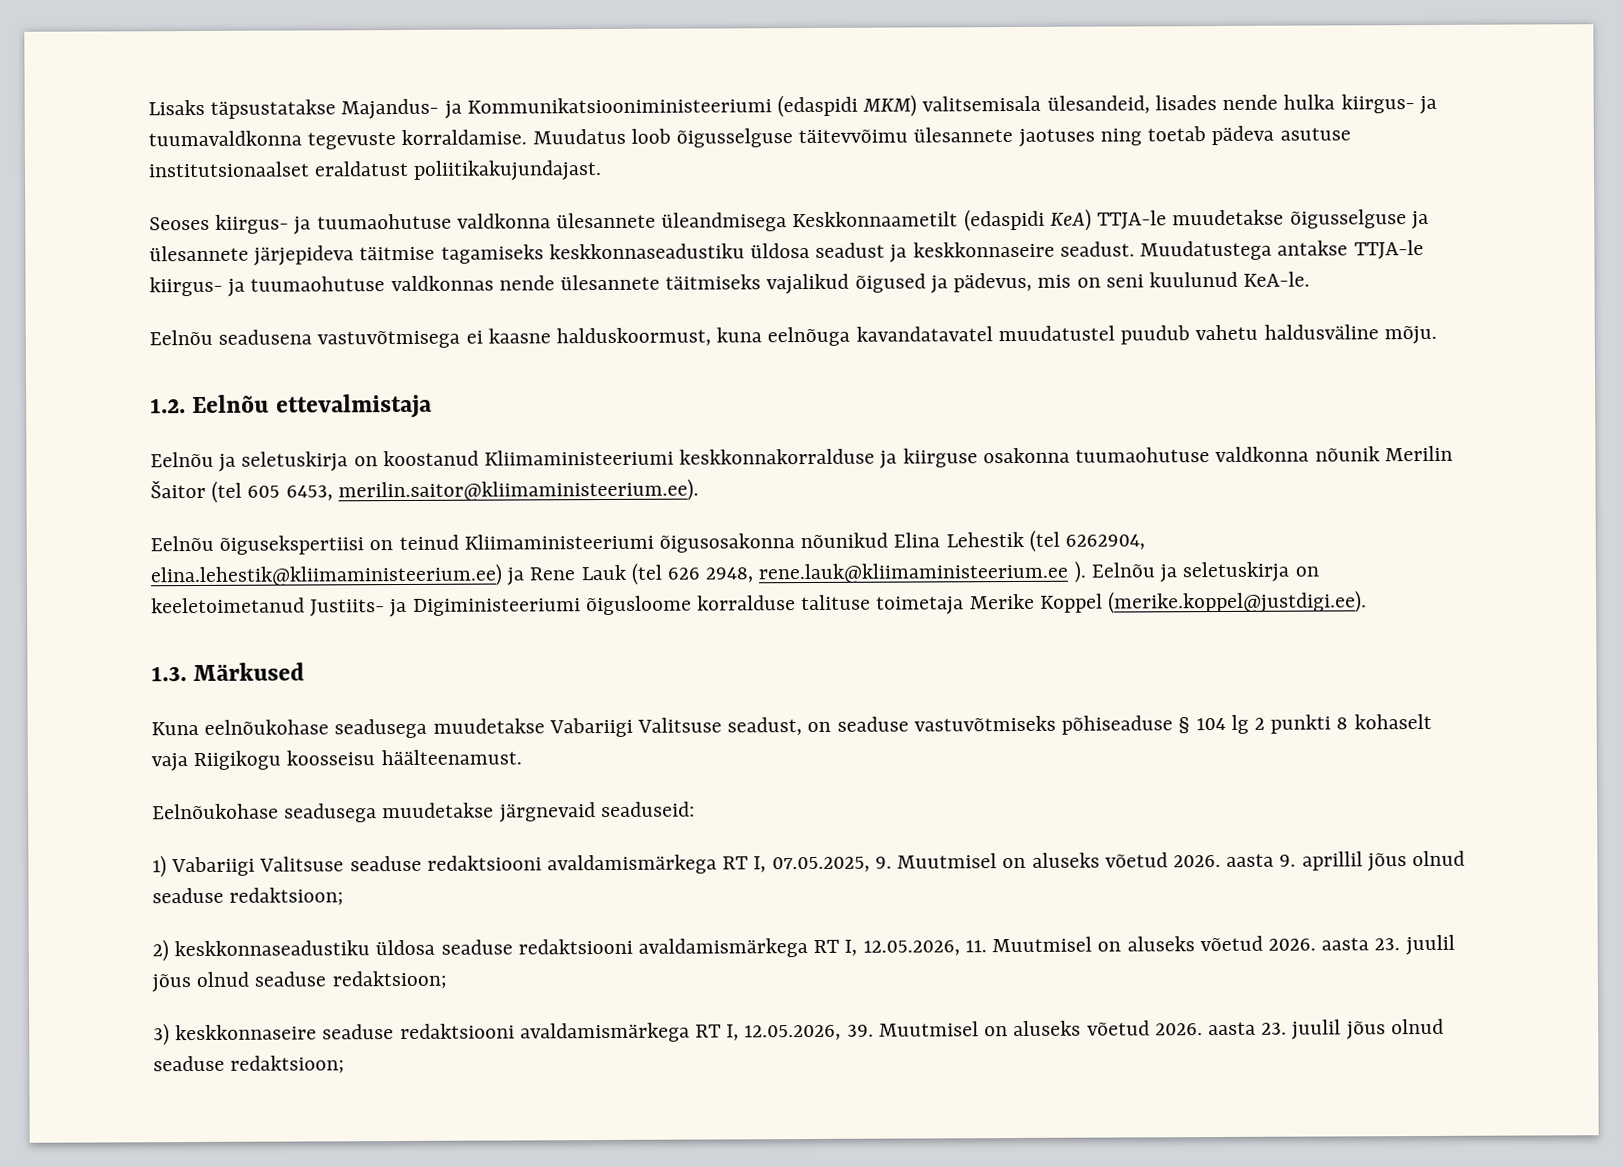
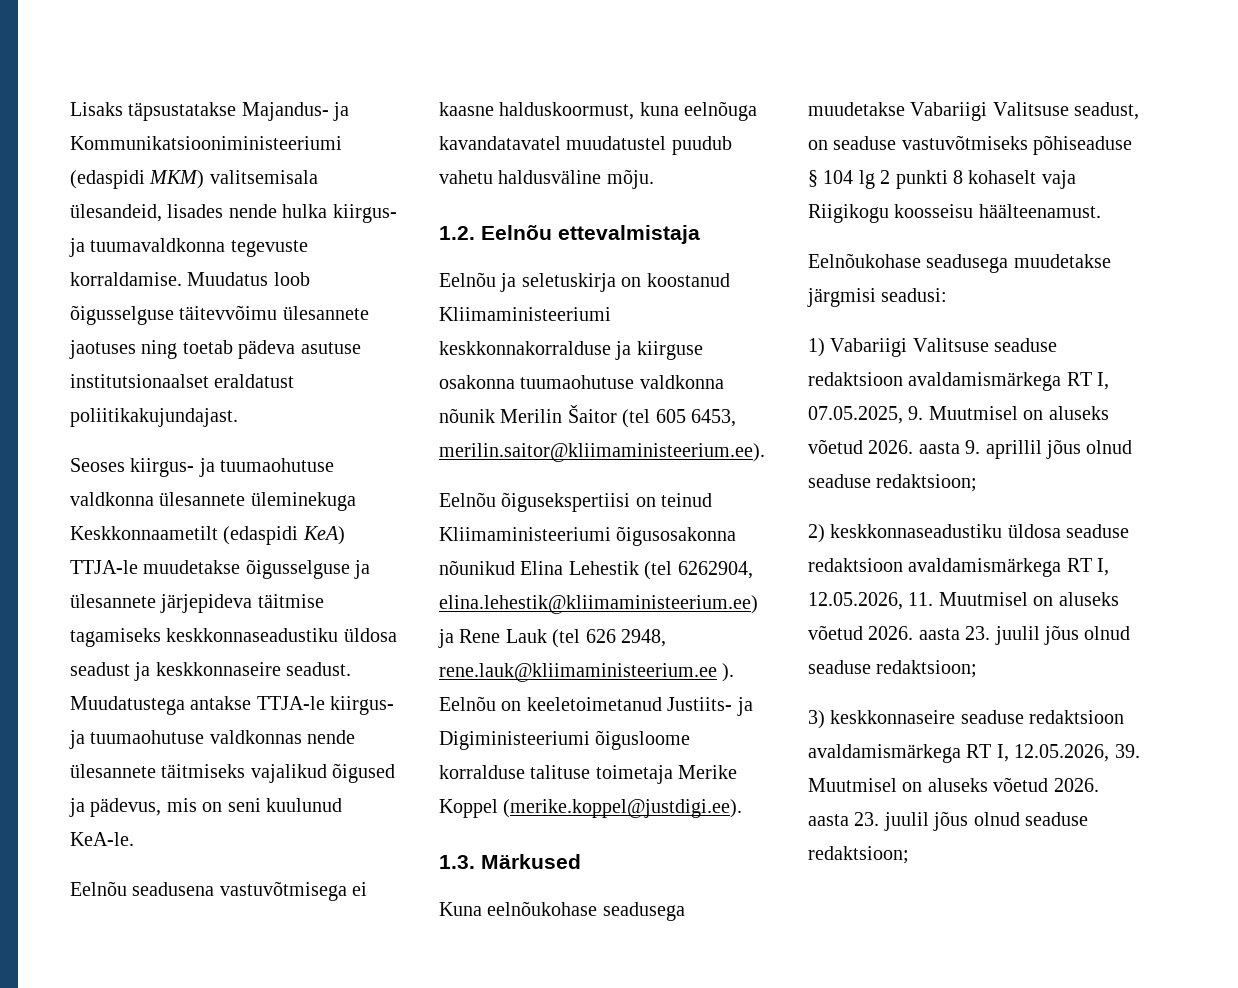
- Seoses kiirgus- ja tuumaohutuse valdkonna ülesannete üleandmisega Keskkonnaametilt (edaspidi KeA) TTJA-le muudetakse õigusselguse ja ülesannete järjepideva täitmise tagamiseks keskkonnaseadustiku üldosa seadust ja keskkonnaseire seadust.
+ Seoses kiirgus- ja tuumaohutuse valdkonna ülesannete üleminekuga Keskkonnaametilt (edaspidi KeA) TTJA-le muudetakse õigusselguse ja ülesannete järjepideva täitmise tagamiseks keskkonnaseadustiku üldosa seadust ja keskkonnaseire seadust.
- Eelnõu ja seletuskirja on keeletoimetanud Justiits- ja Digiministeeriumi õigusloome korralduse talituse toimetaja Merike Koppel (merike.koppel@justdigi.ee).
+ Eelnõu on keeletoimetanud Justiits- ja Digiministeeriumi õigusloome korralduse talituse toimetaja Merike Koppel (merike.koppel@justdigi.ee).
- Eelnõukohase seadusega muudetakse järgnevaid seaduseid:
+ Eelnõukohase seadusega muudetakse järgmisi seadusi:
- 1) Vabariigi Valitsuse seaduse redaktsiooni avaldamismärkega RT I, 07.05.2025, 9. Muutmisel on aluseks võetud 2026. aasta 9. aprillil jõus olnud seaduse redaktsioon;
+ 1) Vabariigi Valitsuse seaduse redaktsioon avaldamismärkega RT I, 07.05.2025, 9. Muutmisel on aluseks võetud 2026. aasta 9. aprillil jõus olnud seaduse redaktsioon;
- 2) keskkonnaseadustiku üldosa seaduse redaktsiooni avaldamismärkega RT I, 12.05.2026, 11. Muutmisel on aluseks võetud 2026. aasta 23. juulil jõus olnud seaduse redaktsioon;
+ 2) keskkonnaseadustiku üldosa seaduse redaktsioon avaldamismärkega RT I, 12.05.2026, 11. Muutmisel on aluseks võetud 2026. aasta 23. juulil jõus olnud seaduse redaktsioon;
- 3) keskkonnaseire seaduse redaktsiooni avaldamismärkega RT I, 12.05.2026, 39. Muutmisel on aluseks võetud 2026. aasta 23. juulil jõus olnud seaduse redaktsioon;
+ 3) keskkonnaseire seaduse redaktsioon avaldamismärkega RT I, 12.05.2026, 39. Muutmisel on aluseks võetud 2026. aasta 23. juulil jõus olnud seaduse redaktsioon;

